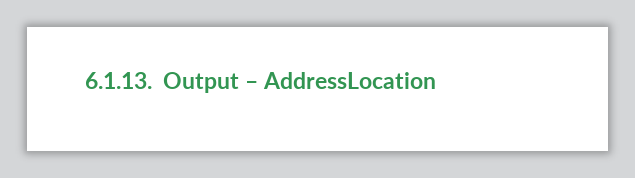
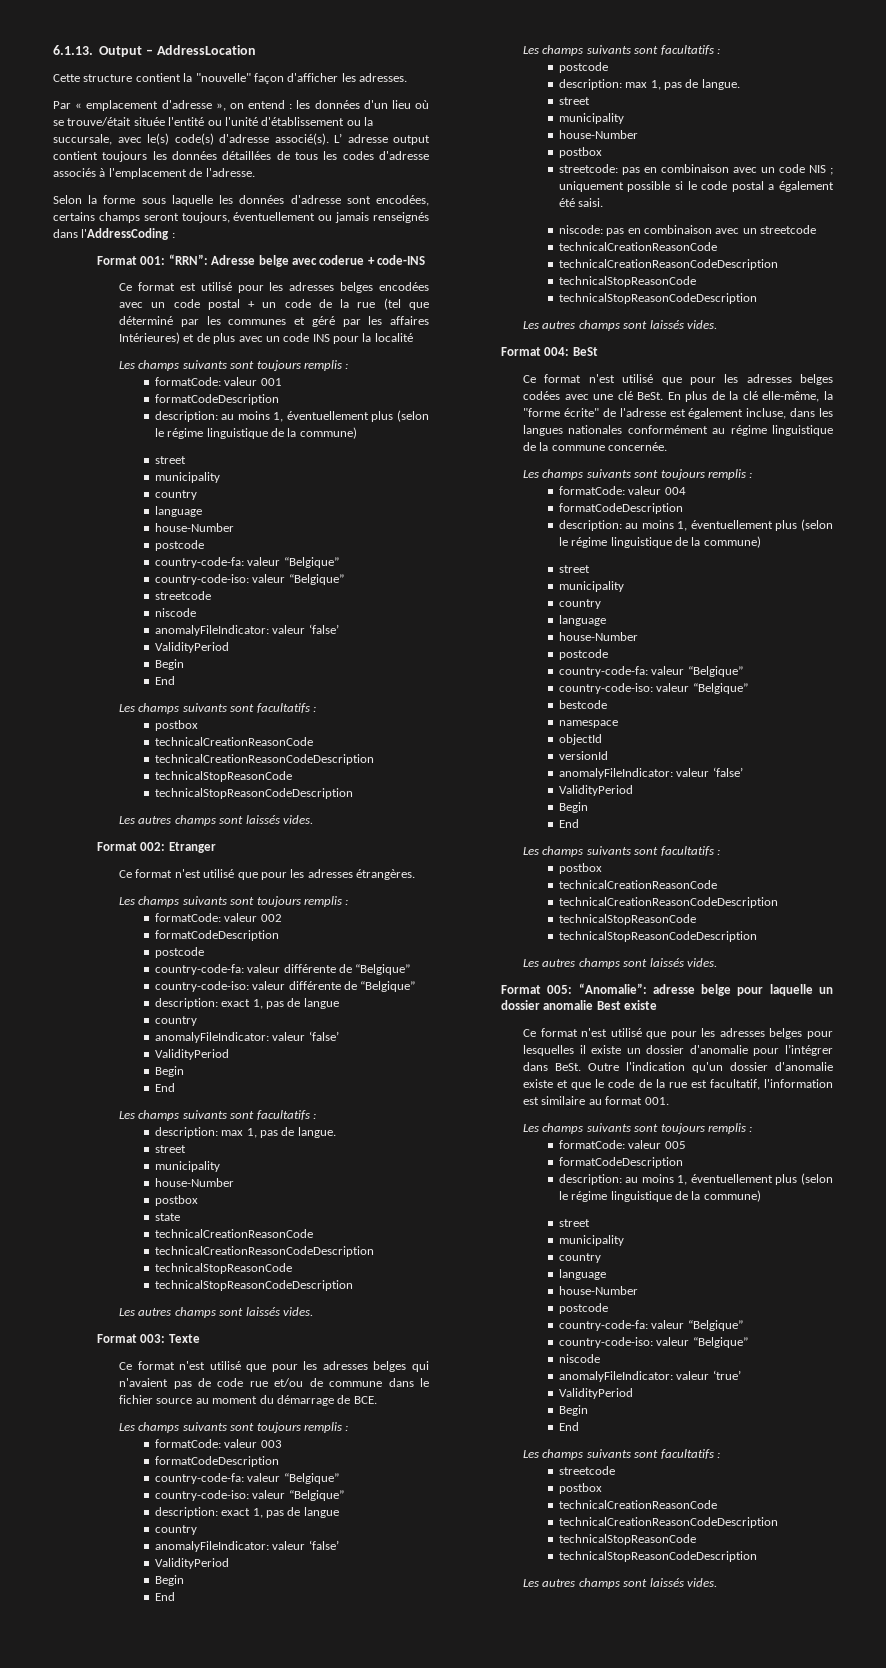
+ Cette structure contient la "nouvelle" façon d'afficher les adresses.
+ Par « emplacement d'adresse », on entend : les données d'un lieu où se trouve/était située l'entité ou l'unité d'établissement ou la succursale, avec le(s) code(s) d'adresse associé(s). L’ adresse output contient toujours les données détaillées de tous les codes d'adresse associés à l'emplacement de l'adresse.
+ Selon la forme sous laquelle les données d'adresse sont encodées, certains champs seront toujours, éventuellement ou jamais renseignés dans l'AddressCoding :
+ Format 001: “RRN”: Adresse belge avec coderue + code-INS
+ Ce format est utilisé pour les adresses belges encodées avec un code postal + un code de la rue (tel que déterminé par les communes et géré par les affaires Intérieures) et de plus avec un code INS pour la localité
+ Les champs suivants sont toujours remplis :
+ formatCode: valeur 001
+ formatCodeDescription
+ description: au moins 1, éventuellement plus (selon le régime linguistique de la commune)
+ street
+ municipality
+ country
+ language
+ house-Number
+ postcode
+ country-code-fa: valeur “Belgique”
+ country-code-iso: valeur “Belgique”
+ streetcode
+ niscode
+ anomalyFileIndicator: valeur ‘false’
+ ValidityPeriod
+ Begin
+ End
+ Les champs suivants sont facultatifs :
+ postbox
+ technicalCreationReasonCode
+ technicalCreationReasonCodeDescription
+ technicalStopReasonCode
+ technicalStopReasonCodeDescription
+ Les autres champs sont laissés vides.
+ Format 002: Etranger
+ Ce format n'est utilisé que pour les adresses étrangères.
+ Les champs suivants sont toujours remplis :
+ formatCode: valeur 002
+ formatCodeDescription
+ postcode
+ country-code-fa: valeur différente de “Belgique”
+ country-code-iso: valeur différente de “Belgique”
+ description: exact 1, pas de langue
+ country
+ anomalyFileIndicator: valeur ‘false’
+ ValidityPeriod
+ Begin
+ End
+ Les champs suivants sont facultatifs :
+ description: max 1, pas de langue.
+ street
+ municipality
+ house-Number
+ postbox
+ state
+ technicalCreationReasonCode
+ technicalCreationReasonCodeDescription
+ technicalStopReasonCode
+ technicalStopReasonCodeDescription
+ Les autres champs sont laissés vides.
+ Format 003: Texte
+ Ce format n'est utilisé que pour les adresses belges qui n'avaient pas de code rue et/ou de commune dans le fichier source au moment du démarrage de BCE.
+ Les champs suivants sont toujours remplis :
+ formatCode: valeur 003
+ formatCodeDescription
+ country-code-fa: valeur “Belgique”
+ country-code-iso: valeur “Belgique”
+ description: exact 1, pas de langue
+ country
+ anomalyFileIndicator: valeur ‘false’
+ ValidityPeriod
+ Begin
+ End
+ Les champs suivants sont facultatifs :
+ postcode
+ description: max 1, pas de langue.
+ street
+ municipality
+ house-Number
+ postbox
+ streetcode: pas en combinaison avec un code NIS ; uniquement possible si le code postal a également été saisi.
+ niscode: pas en combinaison avec un streetcode
+ technicalCreationReasonCode
+ technicalCreationReasonCodeDescription
+ technicalStopReasonCode
+ technicalStopReasonCodeDescription
+ Les autres champs sont laissés vides.
+ Format 004: BeSt
+ Ce format n'est utilisé que pour les adresses belges codées avec une clé BeSt. En plus de la clé elle-même, la "forme écrite" de l'adresse est également incluse, dans les langues nationales conformément au régime linguistique de la commune concernée.
+ Les champs suivants sont toujours remplis :
+ formatCode: valeur 004
+ formatCodeDescription
+ description: au moins 1, éventuellement plus (selon le régime linguistique de la commune)
+ street
+ municipality
+ country
+ language
+ house-Number
+ postcode
+ country-code-fa: valeur “Belgique”
+ country-code-iso: valeur “Belgique”
+ bestcode
+ namespace
+ objectId
+ versionId
+ anomalyFileIndicator: valeur ‘false’
+ ValidityPeriod
+ Begin
+ End
+ Les champs suivants sont facultatifs :
+ postbox
+ technicalCreationReasonCode
+ technicalCreationReasonCodeDescription
+ technicalStopReasonCode
+ technicalStopReasonCodeDescription
+ Les autres champs sont laissés vides.
+ Format 005: “Anomalie”: adresse belge pour laquelle un dossier anomalie Best existe
+ Ce format n'est utilisé que pour les adresses belges pour lesquelles il existe un dossier d'anomalie pour l’intégrer dans BeSt. Outre l'indication qu'un dossier d'anomalie existe et que le code de la rue est facultatif, l'information est similaire au format 001.
+ Les champs suivants sont toujours remplis :
+ formatCode: valeur 005
+ formatCodeDescription
+ description: au moins 1, éventuellement plus (selon le régime linguistique de la commune)
+ street
+ municipality
+ country
+ language
+ house-Number
+ postcode
+ country-code-fa: valeur “Belgique”
+ country-code-iso: valeur “Belgique”
+ niscode
+ anomalyFileIndicator: valeur ‘true’
+ ValidityPeriod
+ Begin
+ End
+ Les champs suivants sont facultatifs :
+ streetcode
+ postbox
+ technicalCreationReasonCode
+ technicalCreationReasonCodeDescription
+ technicalStopReasonCode
+ technicalStopReasonCodeDescription
+ Les autres champs sont laissés vides.

